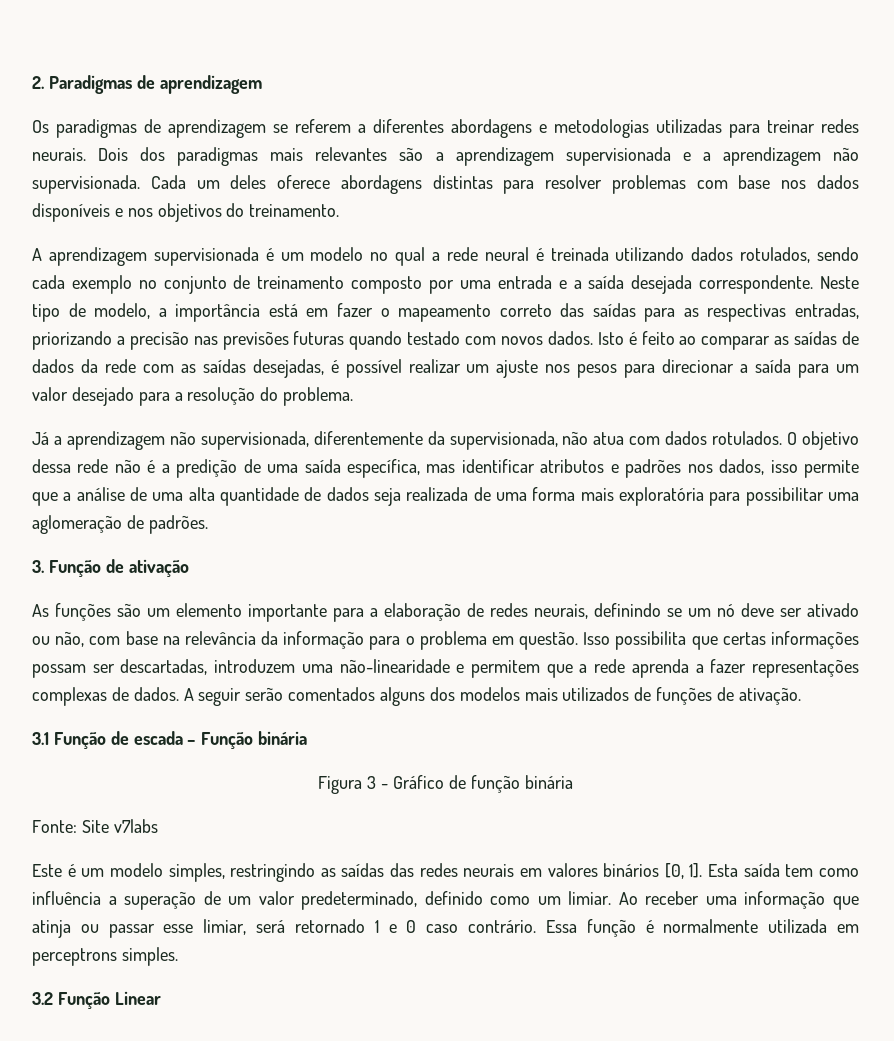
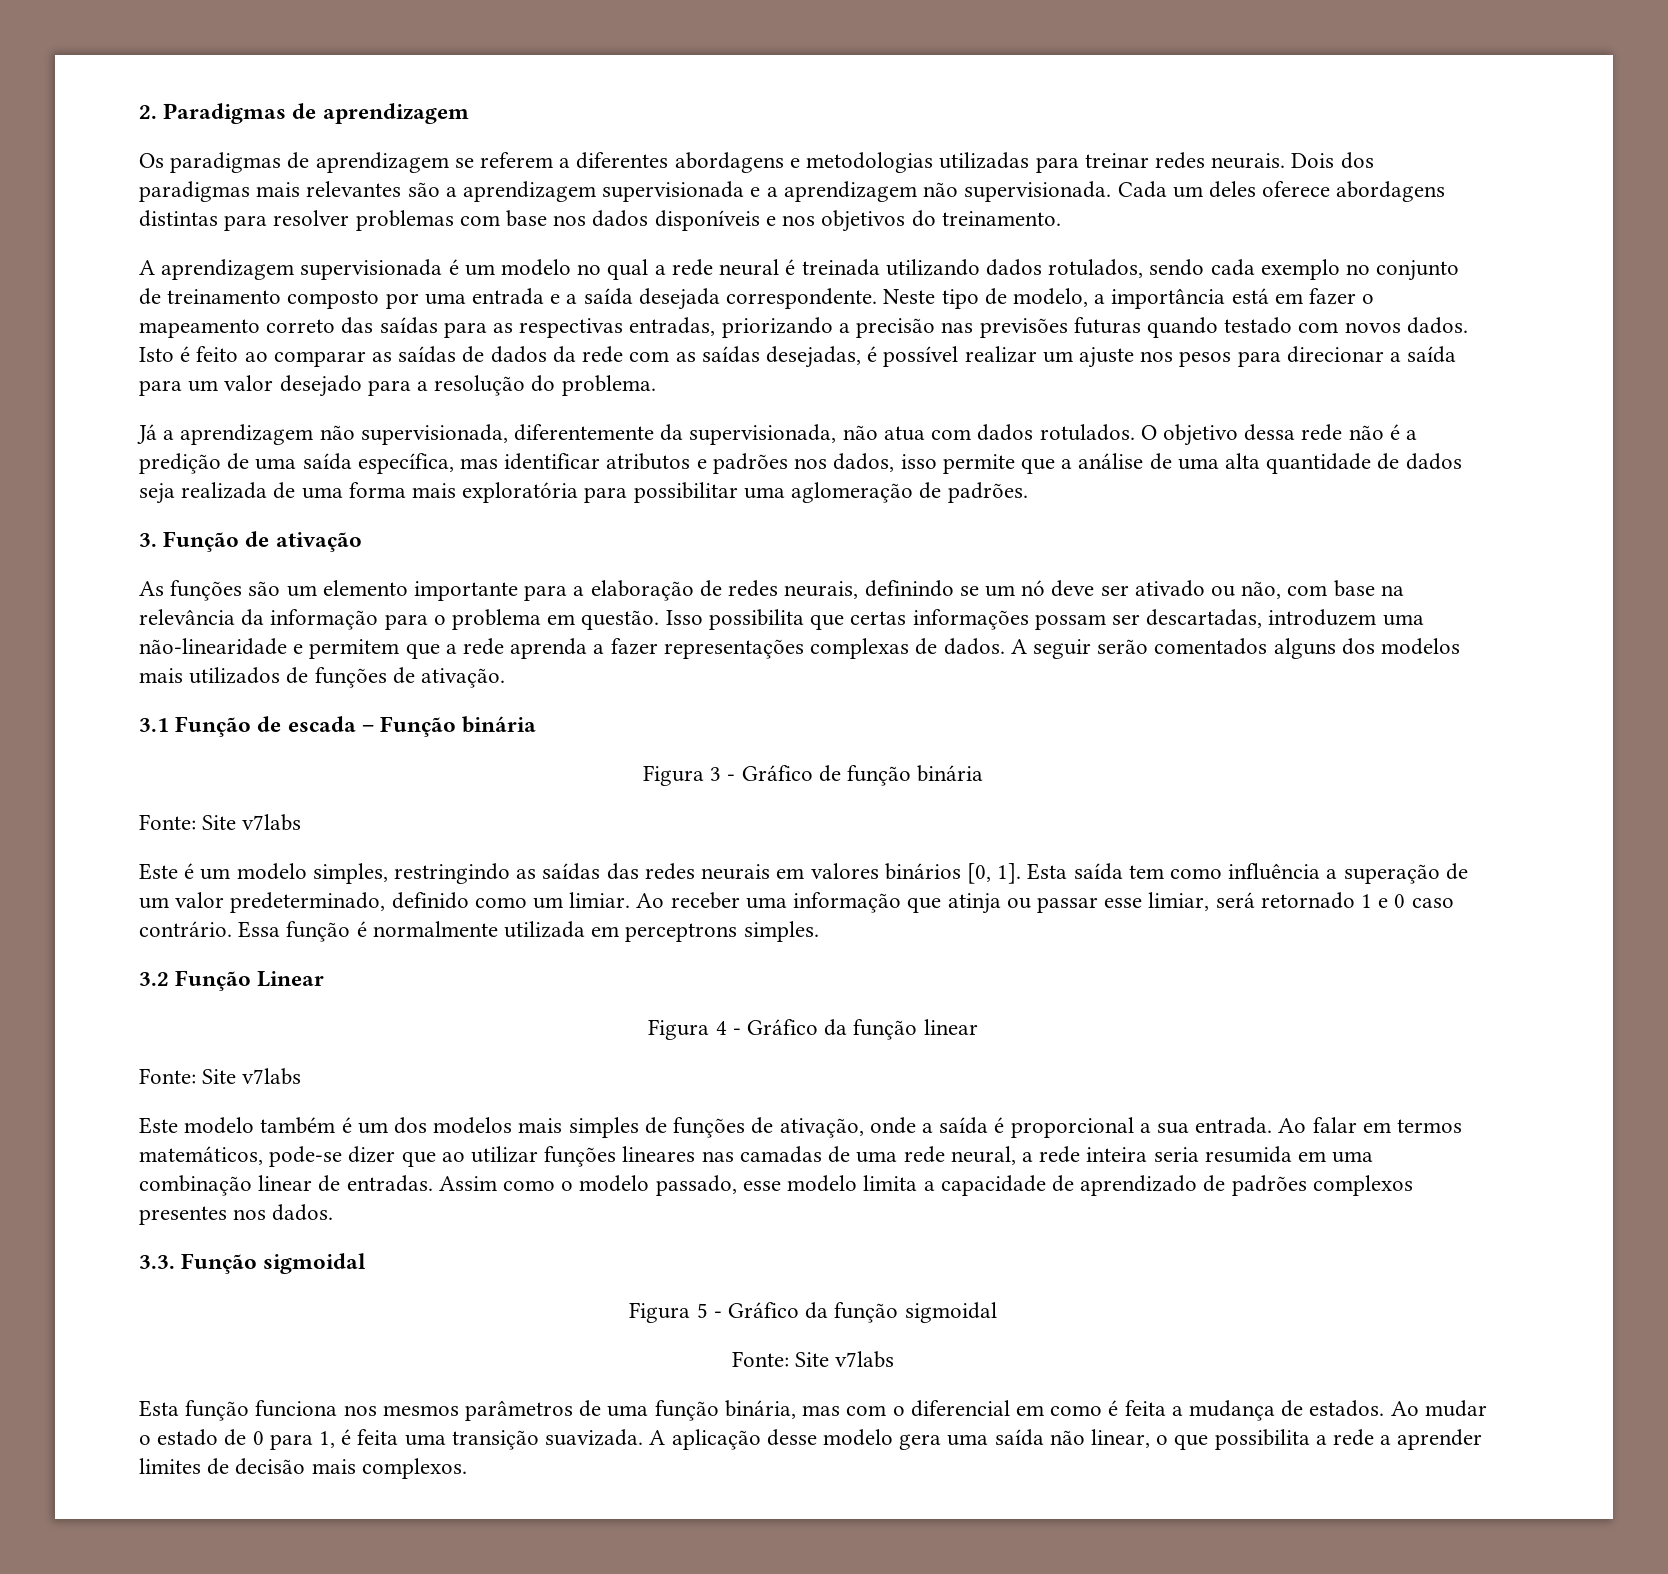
+ Figura 4 - Gráfico da função linear
+ Fonte: Site v7labs
+ Este modelo também é um dos modelos mais simples de funções de ativação, onde a saída é proporcional a sua entrada. Ao falar em termos matemáticos, pode-se dizer que ao utilizar funções lineares nas camadas de uma rede neural, a rede inteira seria resumida em uma combinação linear de entradas. Assim como o modelo passado, esse modelo limita a capacidade de aprendizado de padrões complexos presentes nos dados.
+ 3.3. Função sigmoidal
+ Figura 5 - Gráfico da função sigmoidal
+ Fonte: Site v7labs
+ Esta função funciona nos mesmos parâmetros de uma função binária, mas com o diferencial em como é feita a mudança de estados. Ao mudar o estado de 0 para 1, é feita uma transição suavizada. A aplicação desse modelo gera uma saída não linear, o que possibilita a rede a aprender limites de decisão mais complexos.

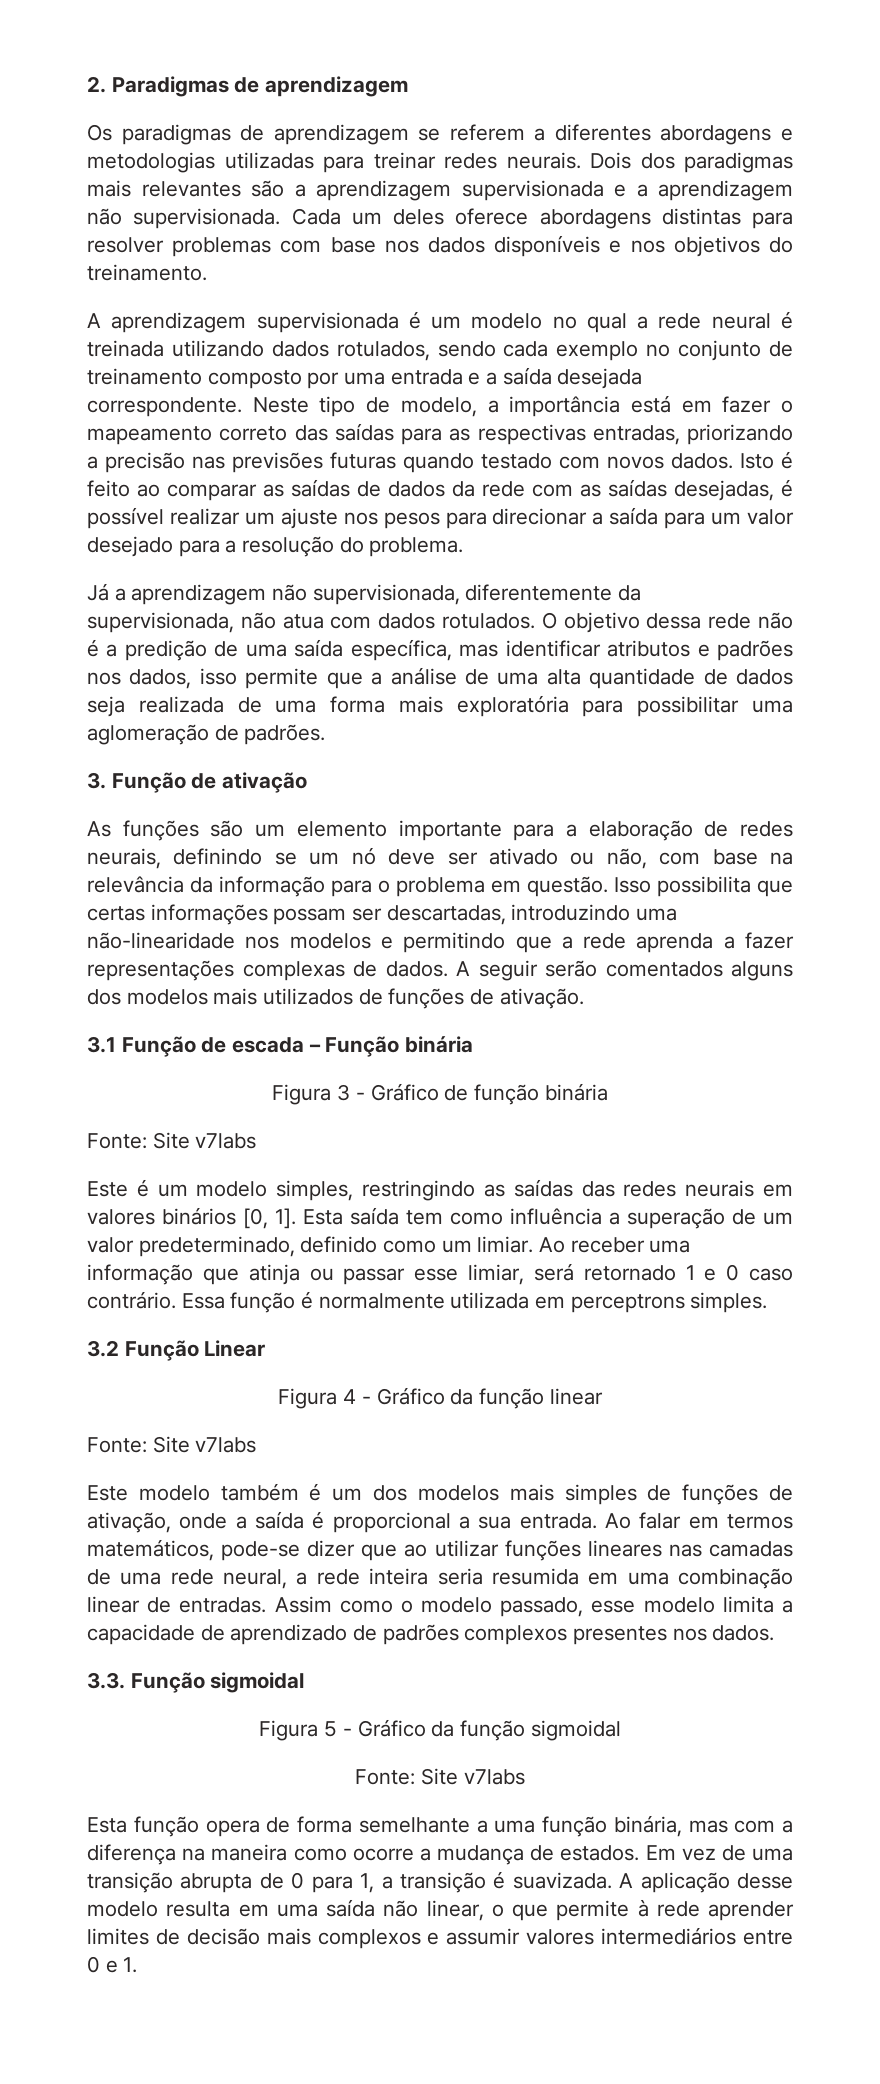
- Isso possibilita que certas informações possam ser descartadas, introduzem uma não-linearidade e permitem que a rede aprenda a fazer representações complexas de dados.
+ Isso possibilita que certas informações possam ser descartadas, introduzindo uma não-linearidade nos modelos e permitindo que a rede aprenda a fazer representações complexas de dados.
- Esta função funciona nos mesmos parâmetros de uma função binária, mas com o diferencial em como é feita a mudança de estados. Ao mudar o estado de 0 para 1, é feita uma transição suavizada.
+ Esta função opera de forma semelhante a uma função binária, mas com a diferença na maneira como ocorre a mudança de estados. Em vez de uma transição abrupta de 0 para 1, a transição é suavizada.
- A aplicação desse modelo gera uma saída não linear, o que possibilita a rede a aprender limites de decisão mais complexos.
+ A aplicação desse modelo resulta em uma saída não linear, o que permite à rede aprender limites de decisão mais complexos e assumir valores intermediários entre 0 e 1.

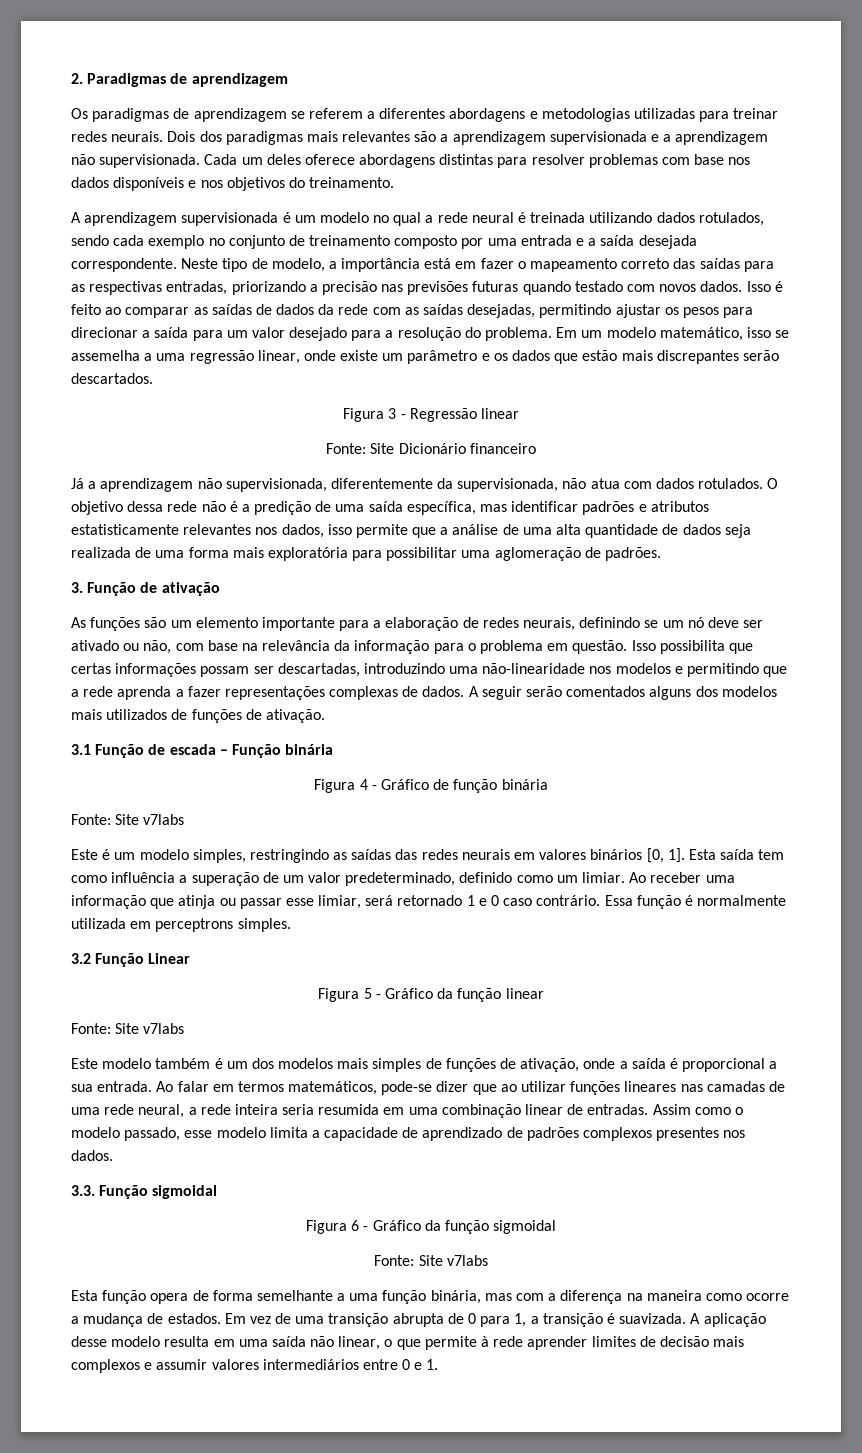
- Isto é feito ao comparar as saídas de dados da rede com as saídas desejadas, é possível realizar um ajuste nos pesos para direcionar a saída para um valor desejado para a resolução do problema.
+ Isso é feito ao comparar as saídas de dados da rede com as saídas desejadas, permitindo ajustar os pesos para direcionar a saída para um valor desejado para a resolução do problema. Em um modelo matemático, isso se assemelha a uma regressão linear, onde existe um parâmetro e os dados que estão mais discrepantes serão descartados.
+ Figura 3 - Regressão linear
+ Fonte: Site Dicionário financeiro
- O objetivo dessa rede não é a predição de uma saída específica, mas identificar atributos e padrões nos dados, isso permite que a análise de uma alta quantidade de dados seja realizada de uma forma mais exploratória para possibilitar uma aglomeração de padrões.
+ O objetivo dessa rede não é a predição de uma saída específica, mas identificar padrões e atributos estatisticamente relevantes nos dados, isso permite que a análise de uma alta quantidade de dados seja realizada de uma forma mais exploratória para possibilitar uma aglomeração de padrões.
- Figura 3 - Gráfico de função binária
+ Figura 4 - Gráfico de função binária
- Figura 4 - Gráfico da função linear
+ Figura 5 - Gráfico da função linear
- Figura 5 - Gráfico da função sigmoidal
+ Figura 6 - Gráfico da função sigmoidal

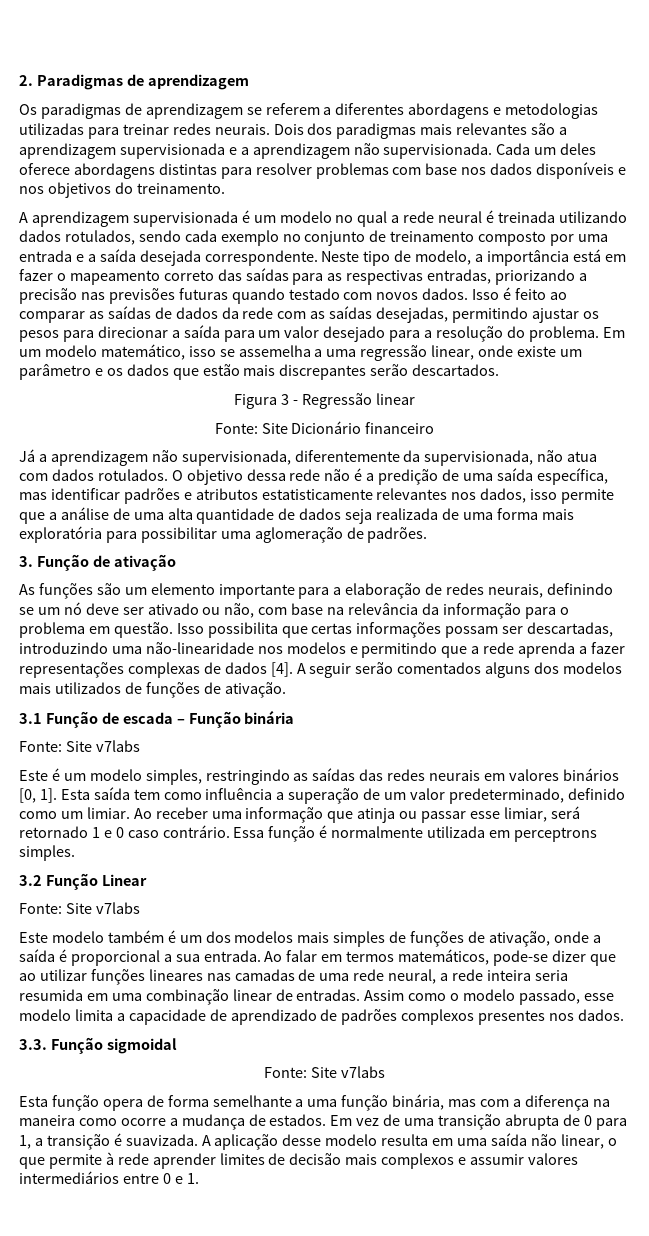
- Isso possibilita que certas informações possam ser descartadas, introduzindo uma não-linearidade nos modelos e permitindo que a rede aprenda a fazer representações complexas de dados.
+ Isso possibilita que certas informações possam ser descartadas, introduzindo uma não-linearidade nos modelos e permitindo que a rede aprenda a fazer representações complexas de dados [4].
- Figura 4 - Gráfico de função binária
- Figura 5 - Gráfico da função linear
- Figura 6 - Gráfico da função sigmoidal

